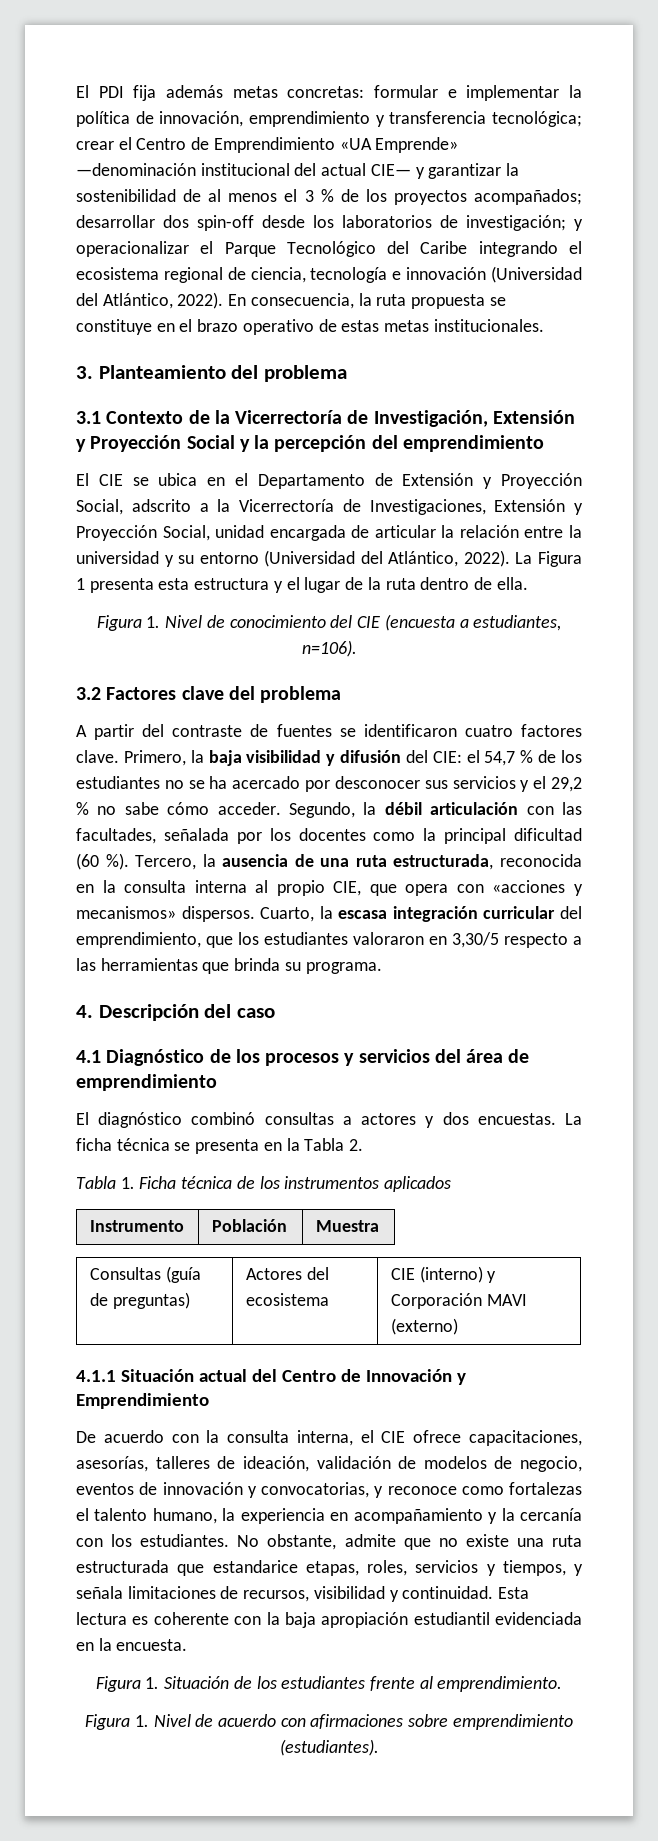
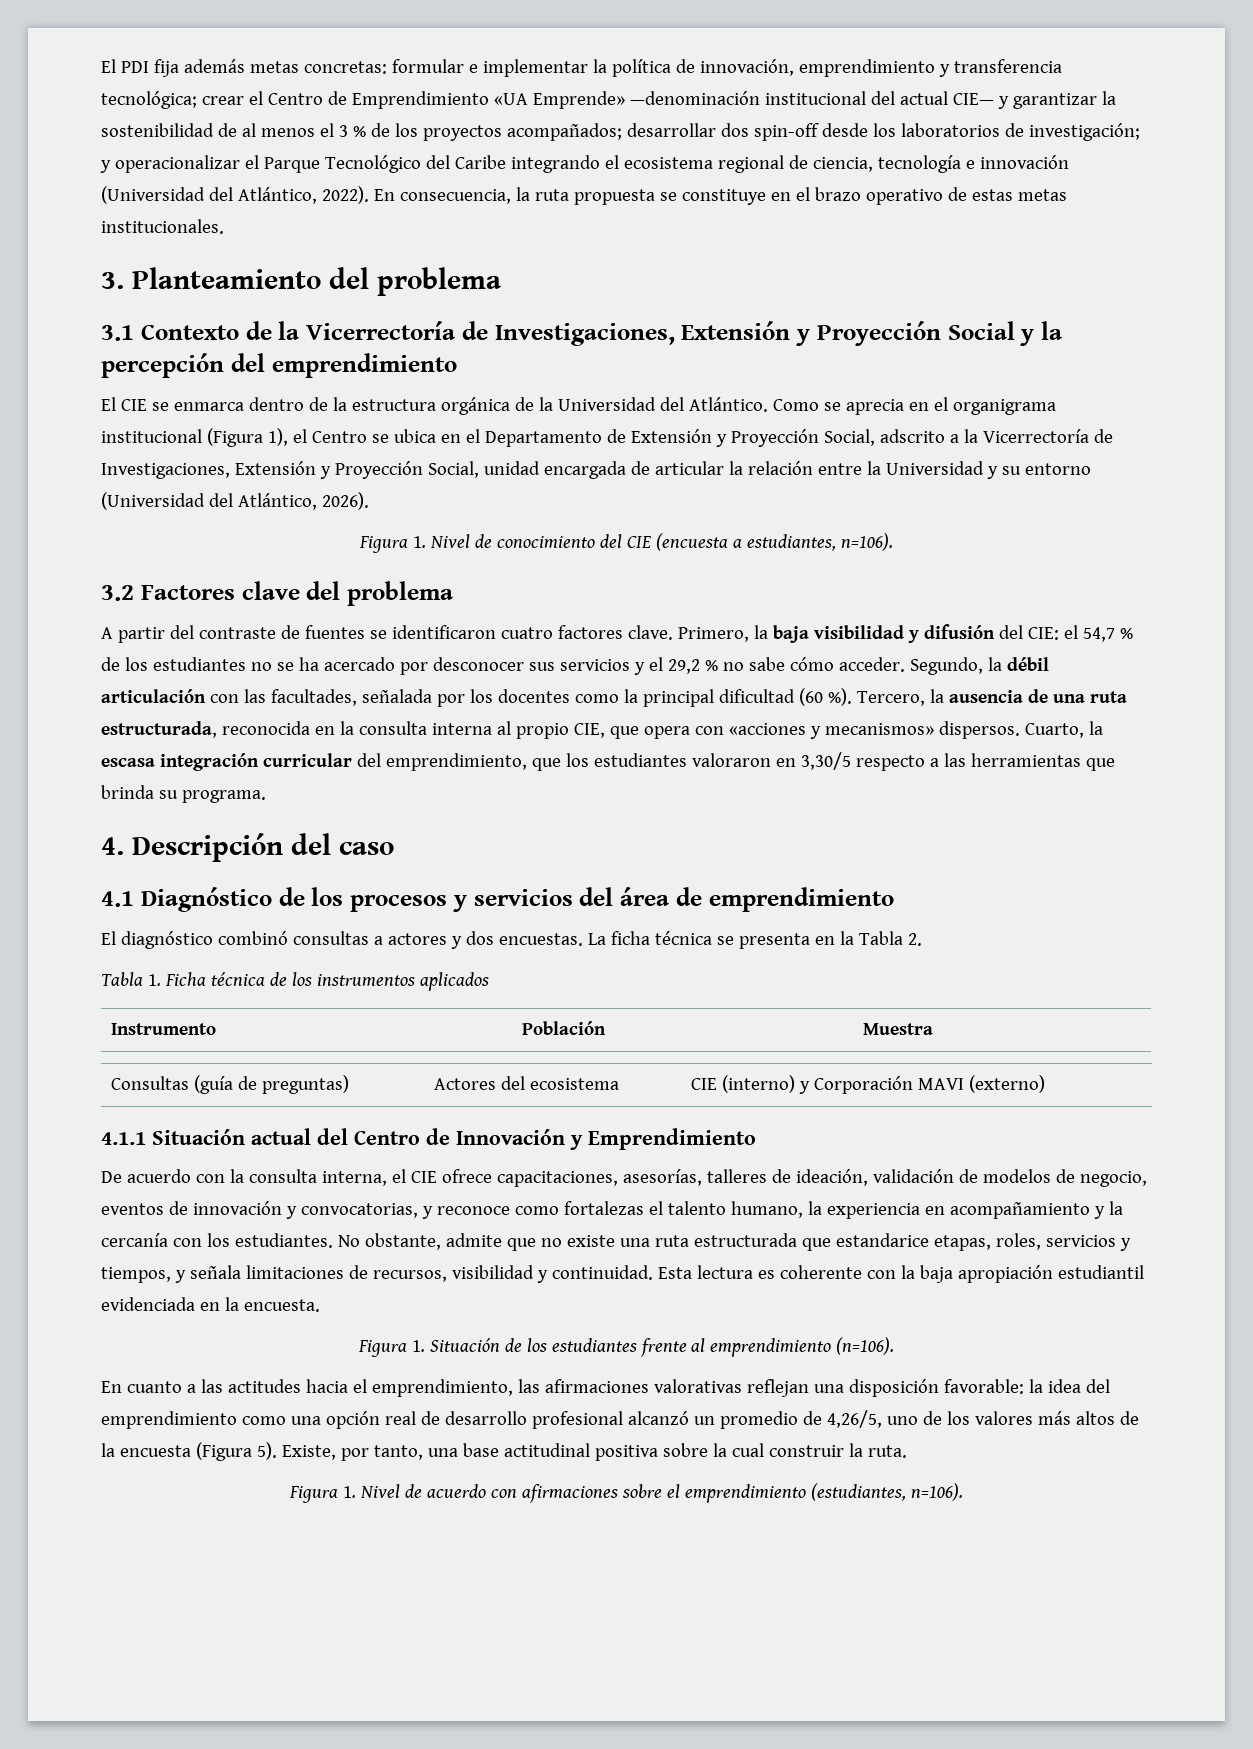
- 3.1 Contexto de la Vicerrectoría de Investigación, Extensión y Proyección Social y la percepción del emprendimiento
+ 3.1 Contexto de la Vicerrectoría de Investigaciones, Extensión y Proyección Social y la percepción del emprendimiento
- El CIE se ubica en el Departamento de Extensión y Proyección Social, adscrito a la Vicerrectoría de Investigaciones, Extensión y Proyección Social, unidad encargada de articular la relación entre la universidad y su entorno (Universidad del Atlántico, 2022). La Figura 1 presenta esta estructura y el lugar de la ruta dentro de ella.
+ El CIE se enmarca dentro de la estructura orgánica de la Universidad del Atlántico. Como se aprecia en el organigrama institucional (Figura 1), el Centro se ubica en el Departamento de Extensión y Proyección Social, adscrito a la Vicerrectoría de Investigaciones, Extensión y Proyección Social, unidad encargada de articular la relación entre la Universidad y su entorno (Universidad del Atlántico, 2026).
- Figura 1. Situación de los estudiantes frente al emprendimiento.
+ Figura 1. Situación de los estudiantes frente al emprendimiento (n=106).
+ En cuanto a las actitudes hacia el emprendimiento, las afirmaciones valorativas reflejan una disposición favorable: la idea del emprendimiento como una opción real de desarrollo profesional alcanzó un promedio de 4,26/5, uno de los valores más altos de la encuesta (Figura 5). Existe, por tanto, una base actitudinal positiva sobre la cual construir la ruta.
- Figura 1. Nivel de acuerdo con afirmaciones sobre emprendimiento (estudiantes).
+ Figura 1. Nivel de acuerdo con afirmaciones sobre el emprendimiento (estudiantes, n=106).

